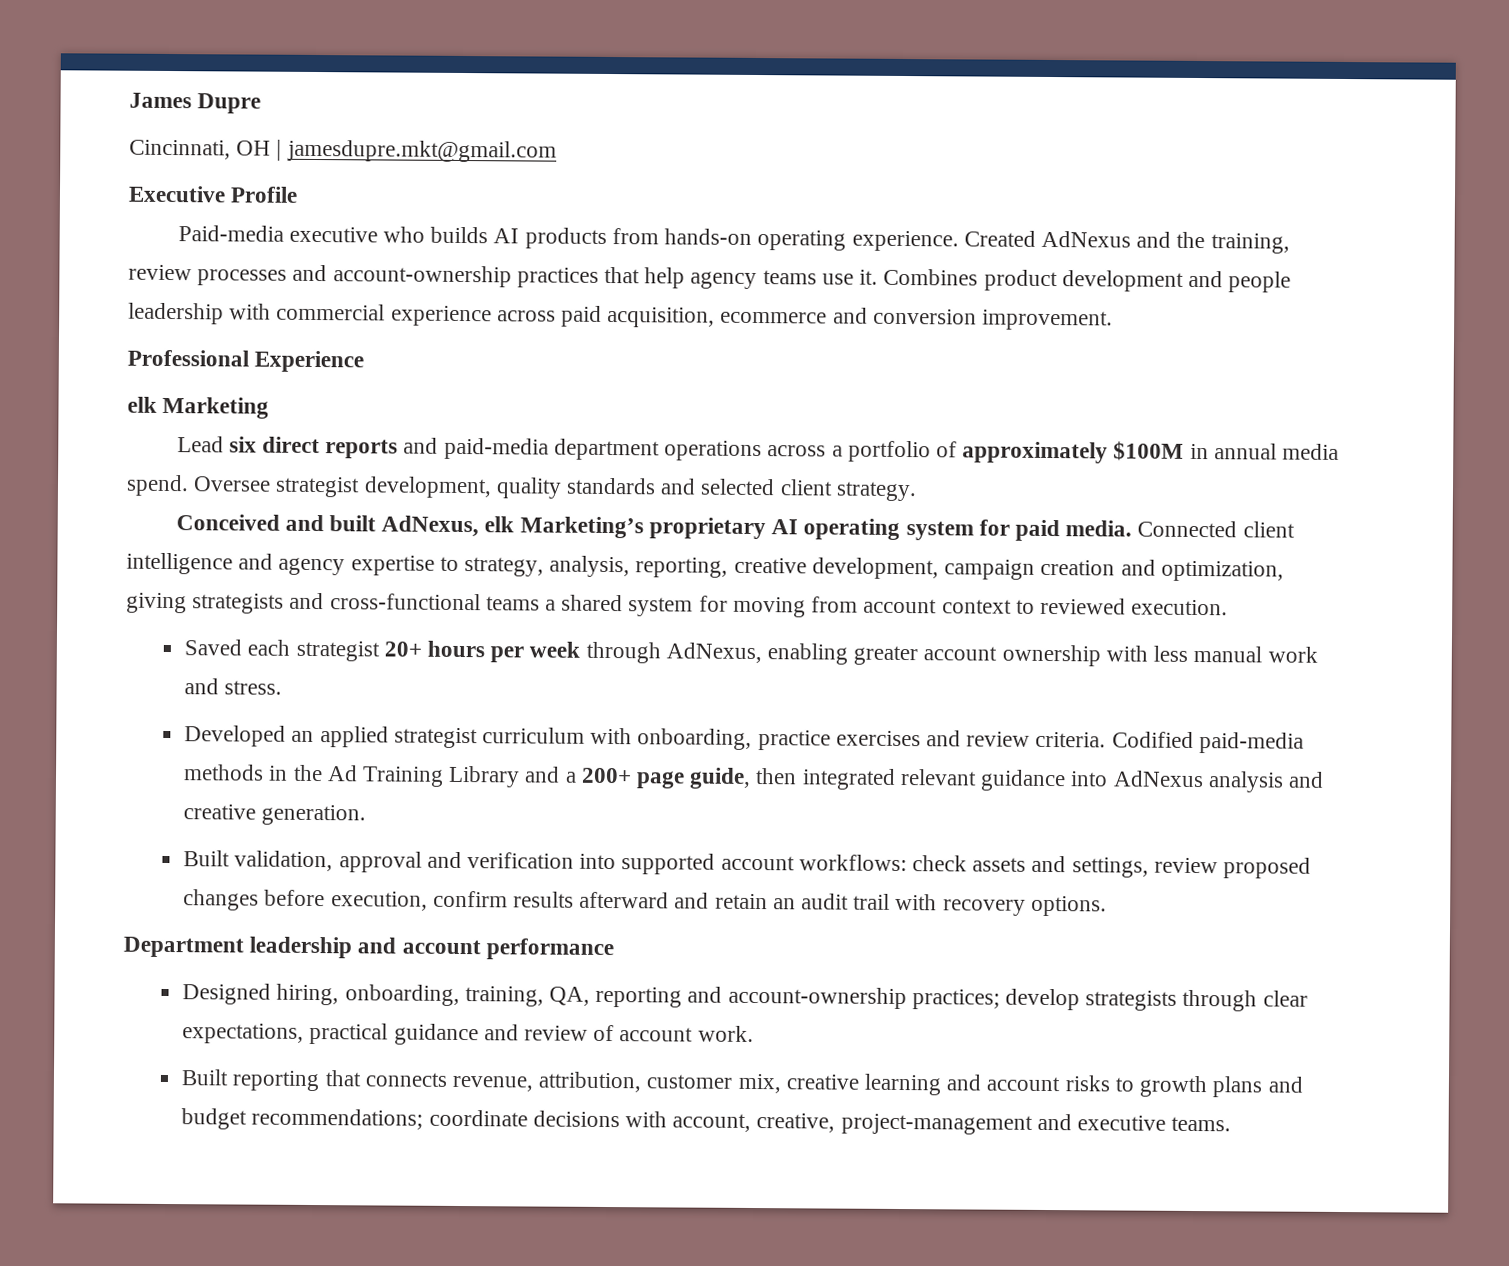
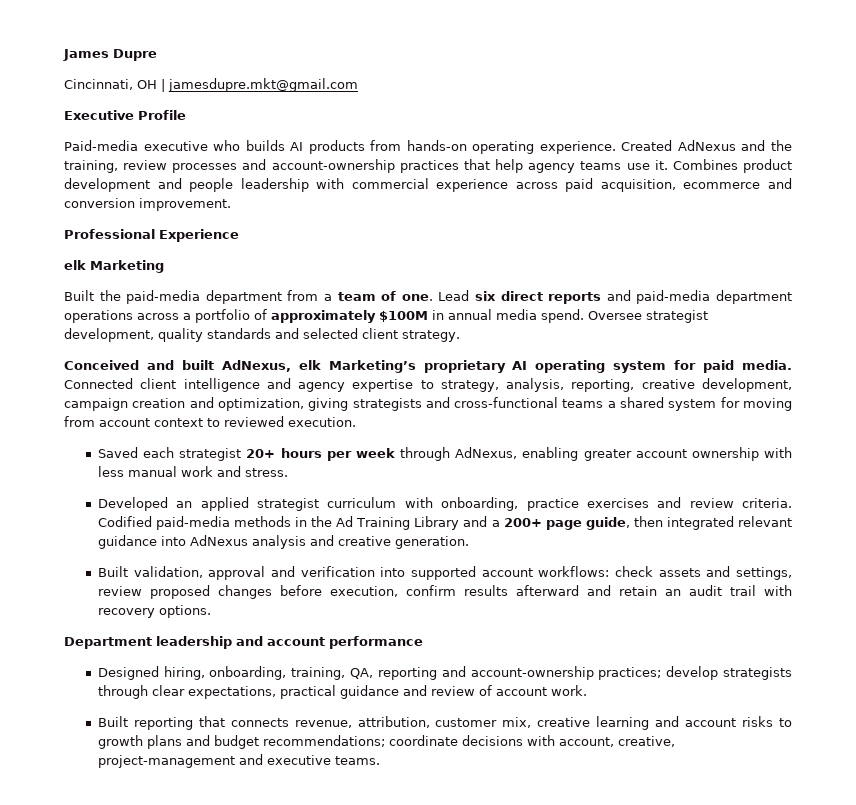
+ Built the paid-media department from a team of one.

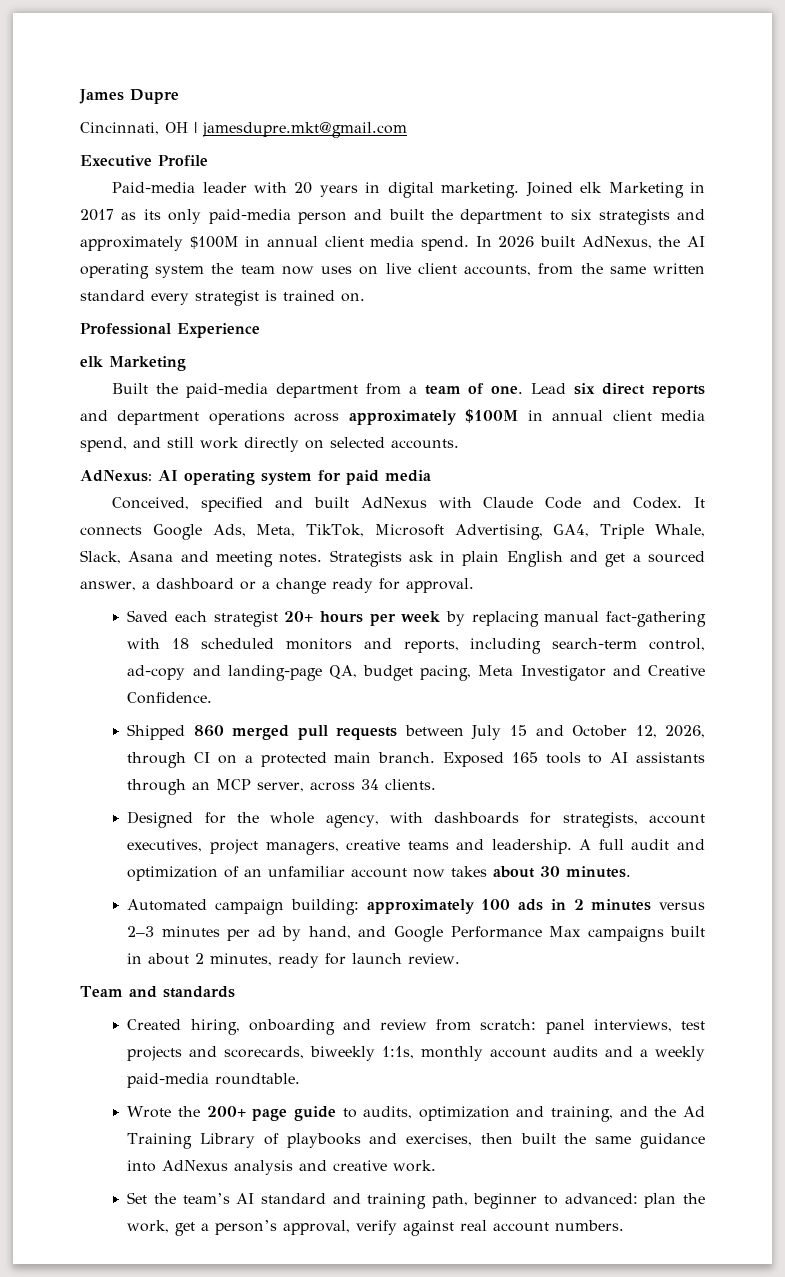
- Paid-media executive who builds AI products from hands-on operating experience. Created AdNexus and the training, review processes and account-ownership practices that help agency teams use it. Combines product development and people leadership with commercial experience across paid acquisition, ecommerce and conversion improvement.
+ Paid-media leader with 20 years in digital marketing. Joined elk Marketing in 2017 as its only paid-media person and built the department to six strategists and approximately $100M in annual client media spend. In 2026 built AdNexus, the AI operating system the team now uses on live client accounts, from the same written standard every strategist is trained on.
- Lead six direct reports and paid-media department operations across a portfolio of approximately $100M in annual media spend. Oversee strategist development, quality standards and selected client strategy.
- Conceived and built AdNexus, elk Marketing’s proprietary AI operating system for paid media. Connected client intelligence and agency expertise to strategy, analysis, reporting, creative development, campaign creation and optimization, giving strategists and cross-functional teams a shared system for moving from account context to reviewed execution.
+ Lead six direct reports and department operations across approximately $100M in annual client media spend, and still work directly on selected accounts.
+ AdNexus: AI operating system for paid media
+ Conceived, specified and built AdNexus with Claude Code and Codex. It connects Google Ads, Meta, TikTok, Microsoft Advertising, GA4, Triple Whale, Slack, Asana and meeting notes. Strategists ask in plain English and get a sourced answer, a dashboard or a change ready for approval.
- Saved each strategist 20+ hours per week through AdNexus, enabling greater account ownership with less manual work and stress.
- Developed an applied strategist curriculum with onboarding, practice exercises and review criteria. Codified paid-media methods in the Ad Training Library and a 200+ page guide, then integrated relevant guidance into AdNexus analysis and creative generation.
- Built validation, approval and verification into supported account workflows: check assets and settings, review proposed changes before execution, confirm results afterward and retain an audit trail with recovery options.
- Department leadership and account performance
- Designed hiring, onboarding, training, QA, reporting and account-ownership practices; develop strategists through clear expectations, practical guidance and review of account work.
- Built reporting that connects revenue, attribution, customer mix, creative learning and account risks to growth plans and budget recommendations; coordinate decisions with account, creative, project‑management and executive teams.
+ Saved each strategist 20+ hours per week by replacing manual fact-gathering with 18 scheduled monitors and reports, including search-term control, ad-copy and landing-page QA, budget pacing, Meta Investigator and Creative Confidence.
+ Shipped 860 merged pull requests between July 15 and October 12, 2026, through CI on a protected main branch. Exposed 165 tools to AI assistants through an MCP server, across 34 clients.
+ Designed for the whole agency, with dashboards for strategists, account executives, project managers, creative teams and leadership. A full audit and optimization of an unfamiliar account now takes about 30 minutes.
+ Automated campaign building: approximately 100 ads in 2 minutes versus 2–3 minutes per ad by hand, and Google Performance Max campaigns built in about 2 minutes, ready for launch review.
+ Team and standards
+ Created hiring, onboarding and review from scratch: panel interviews, test projects and scorecards, biweekly 1:1s, monthly account audits and a weekly paid-media roundtable.
+ Wrote the 200+ page guide to audits, optimization and training, and the Ad Training Library of playbooks and exercises, then built the same guidance into AdNexus analysis and creative work.
+ Set the team’s AI standard and training path, beginner to advanced: plan the work, get a person’s approval, verify against real account numbers.

